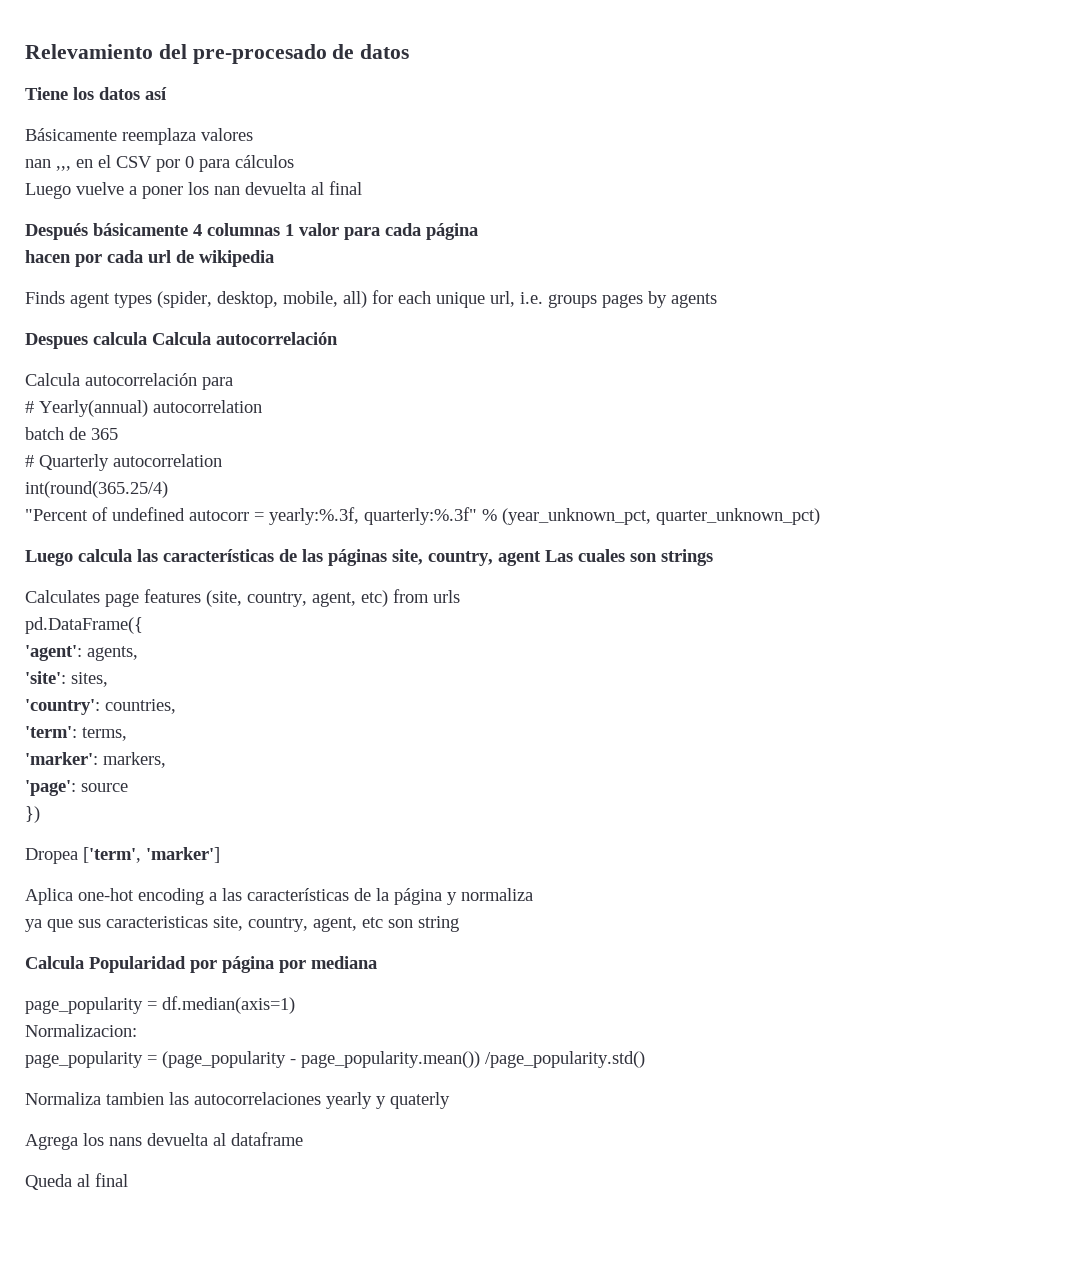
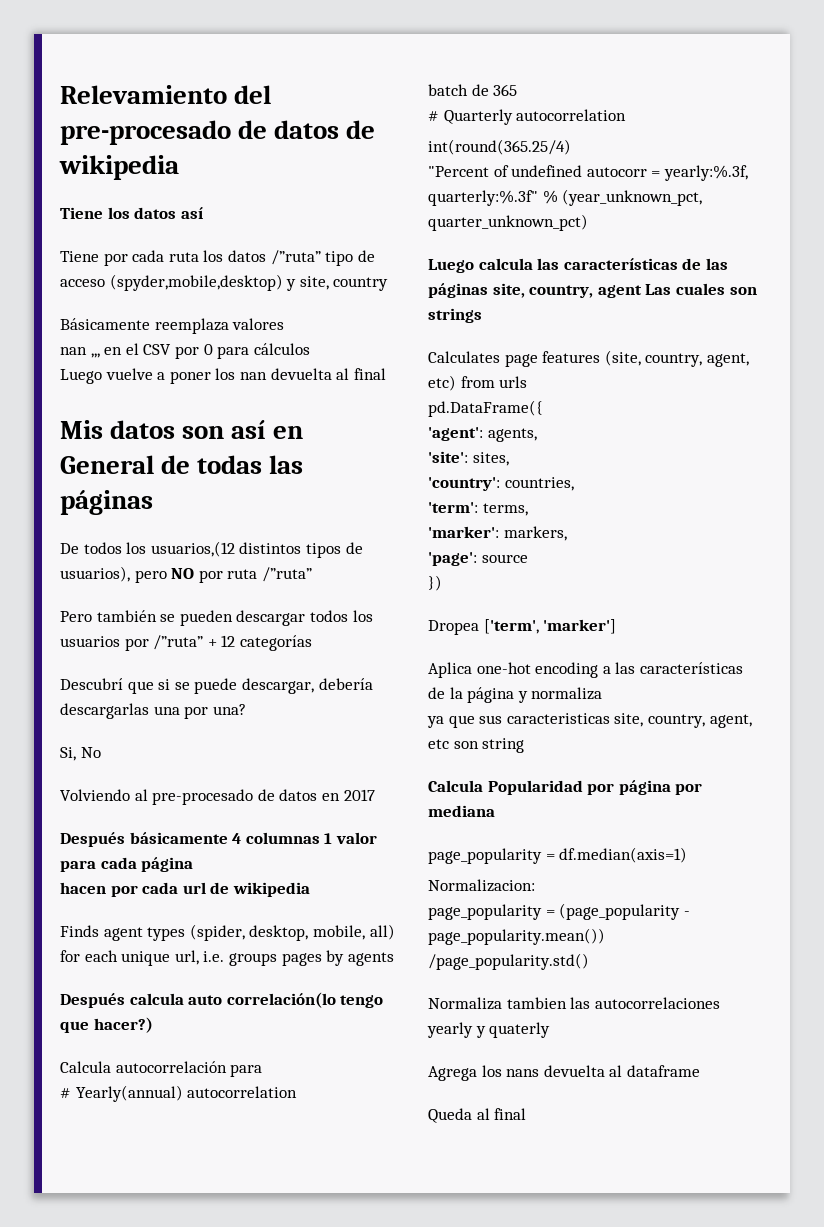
- Relevamiento del pre-procesado de datos
+ Relevamiento del pre-procesado de datos de wikipedia
+ Tiene por cada ruta los datos /”ruta” tipo de acceso (spyder,mobile,desktop) y site, country
+ Mis datos son así en General de todas las páginas
+ De todos los usuarios,(12 distintos tipos de usuarios), pero NO por ruta /”ruta”
+ Pero también se pueden descargar todos los usuarios por /”ruta” + 12 categorías
+ Descubrí que si se puede descargar, debería descargarlas una por una?
+ Si, No
+ Volviendo al pre-procesado de datos en 2017
- Despues calcula Calcula autocorrelación
+ Después calcula auto correlación(lo tengo que hacer?)

